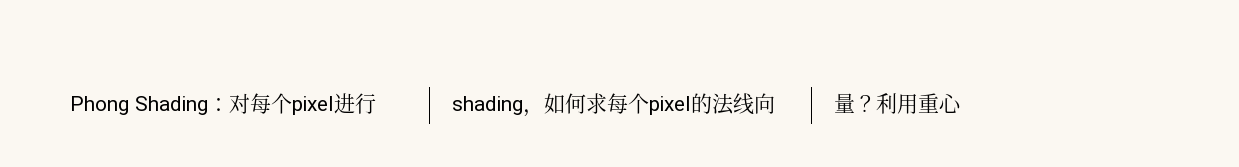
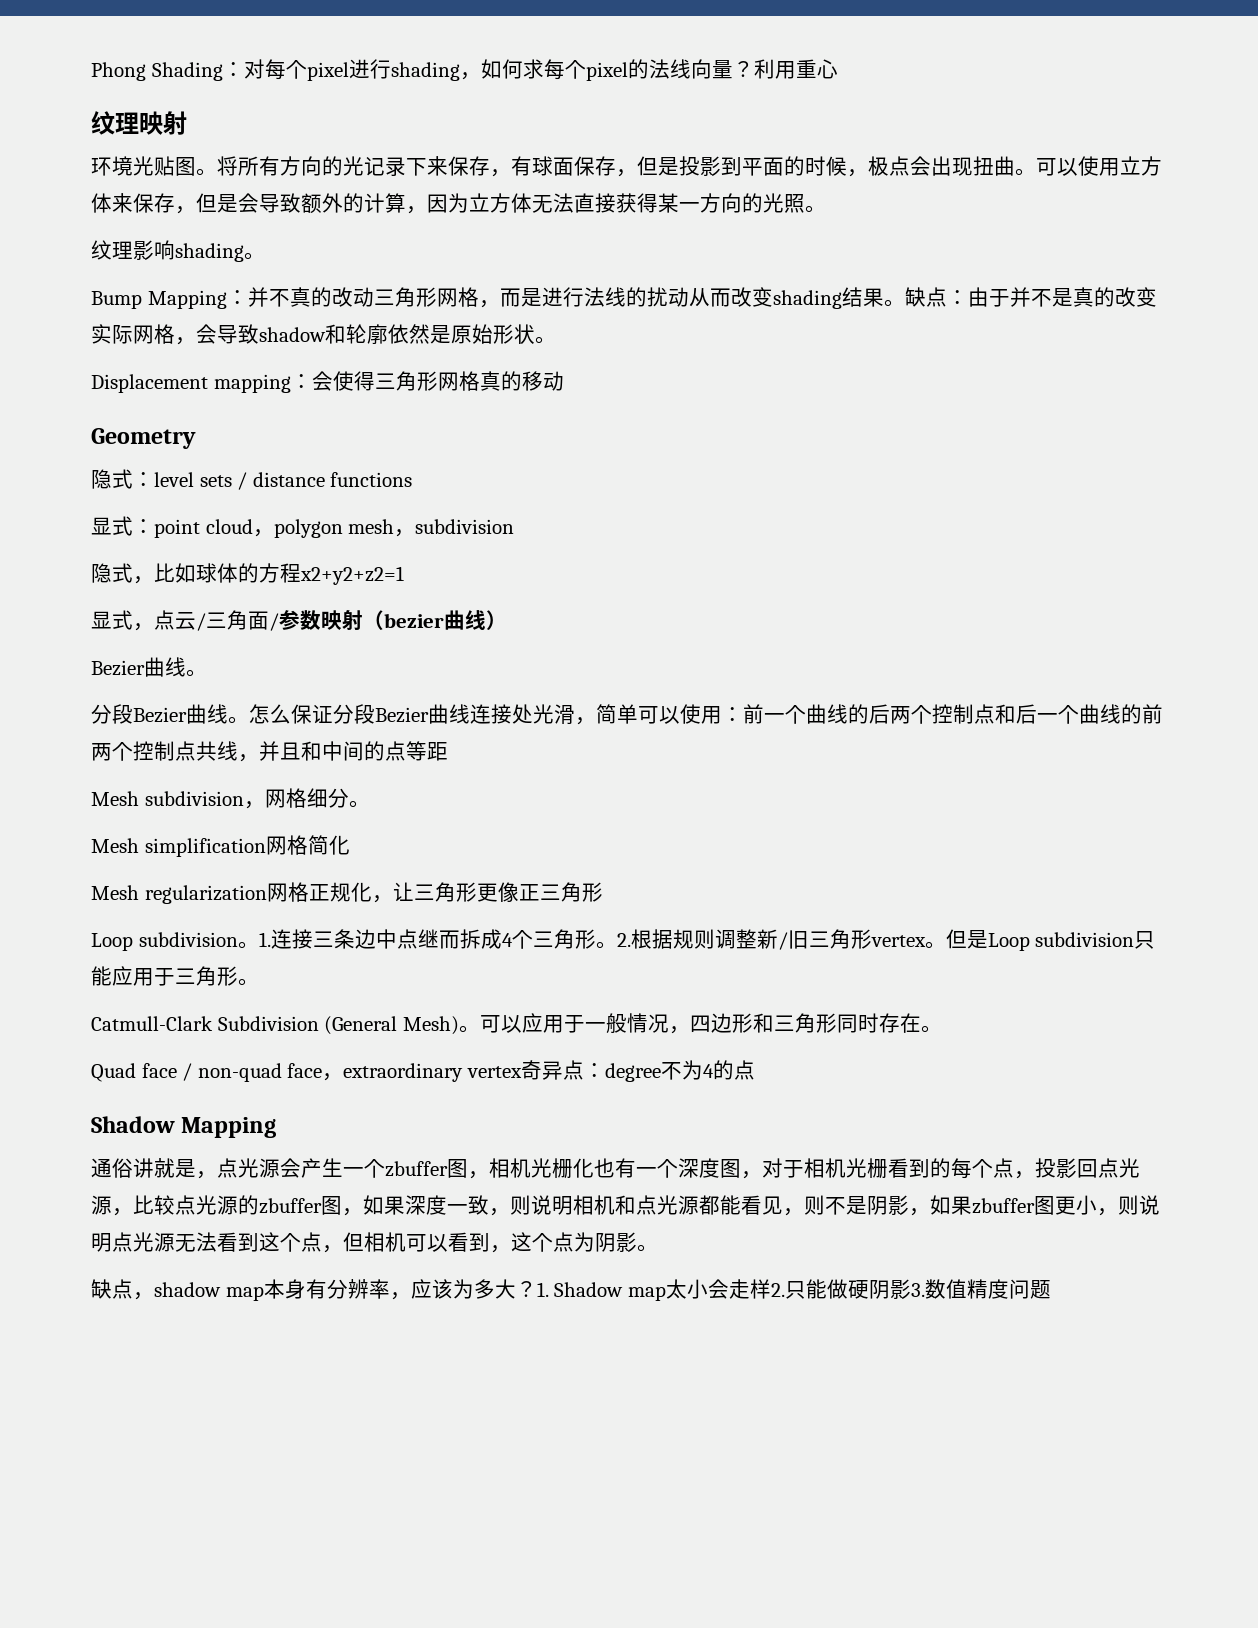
+ 纹理映射
+ 环境光贴图。将所有方向的光记录下来保存，有球面保存，但是投影到平面的时候，极点会出现扭曲。可以使用立方体来保存，但是会导致额外的计算，因为立方体无法直接获得某一方向的光照。
+ 纹理影响shading。
+ Bump Mapping：并不真的改动三角形网格，而是进行法线的扰动从而改变shading结果。缺点：由于并不是真的改变实际网格，会导致shadow和轮廓依然是原始形状。
+ Displacement mapping：会使得三角形网格真的移动
+ Geometry
+ 隐式：level sets / distance functions
+ 显式：point cloud，polygon mesh，subdivision
+ 隐式，比如球体的方程x2+y2+z2=1
+ 显式，点云/三角面/参数映射（bezier曲线）
+ Bezier曲线。
+ 分段Bezier曲线。怎么保证分段Bezier曲线连接处光滑，简单可以使用：前一个曲线的后两个控制点和后一个曲线的前两个控制点共线，并且和中间的点等距
+ Mesh subdivision，网格细分。
+ Mesh simplification网格简化
+ Mesh regularization网格正规化，让三角形更像正三角形
+ Loop subdivision。1.连接三条边中点继而拆成4个三角形。2.根据规则调整新/旧三角形vertex。但是Loop subdivision只能应用于三角形。
+ Catmull-Clark Subdivision (General Mesh)。可以应用于一般情况，四边形和三角形同时存在。
+ Quad face / non-quad face，extraordinary vertex奇异点：degree不为4的点
+ Shadow Mapping
+ 通俗讲就是，点光源会产生一个zbuffer图，相机光栅化也有一个深度图，对于相机光栅看到的每个点，投影回点光源，比较点光源的zbuffer图，如果深度一致，则说明相机和点光源都能看见，则不是阴影，如果zbuffer图更小，则说明点光源无法看到这个点，但相机可以看到，这个点为阴影。
+ 缺点，shadow map本身有分辨率，应该为多大？1. Shadow map太小会走样2.只能做硬阴影3.数值精度问题

